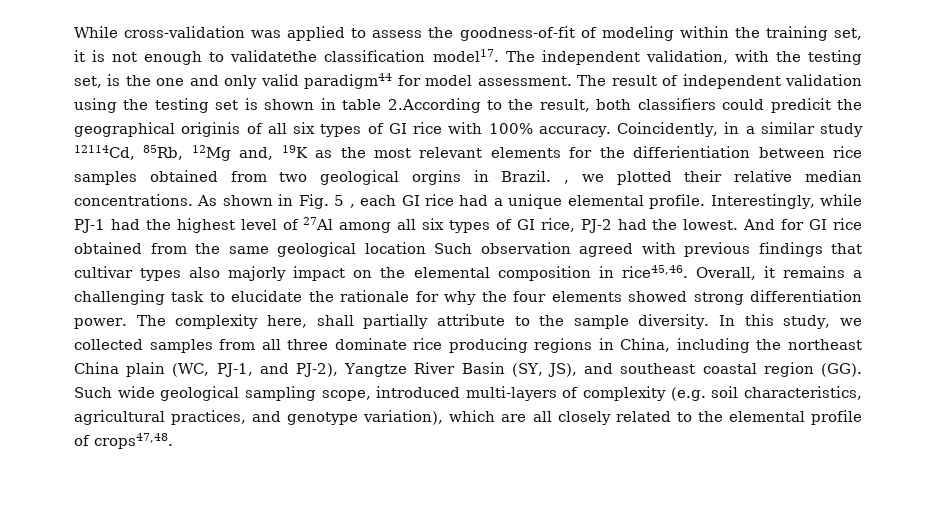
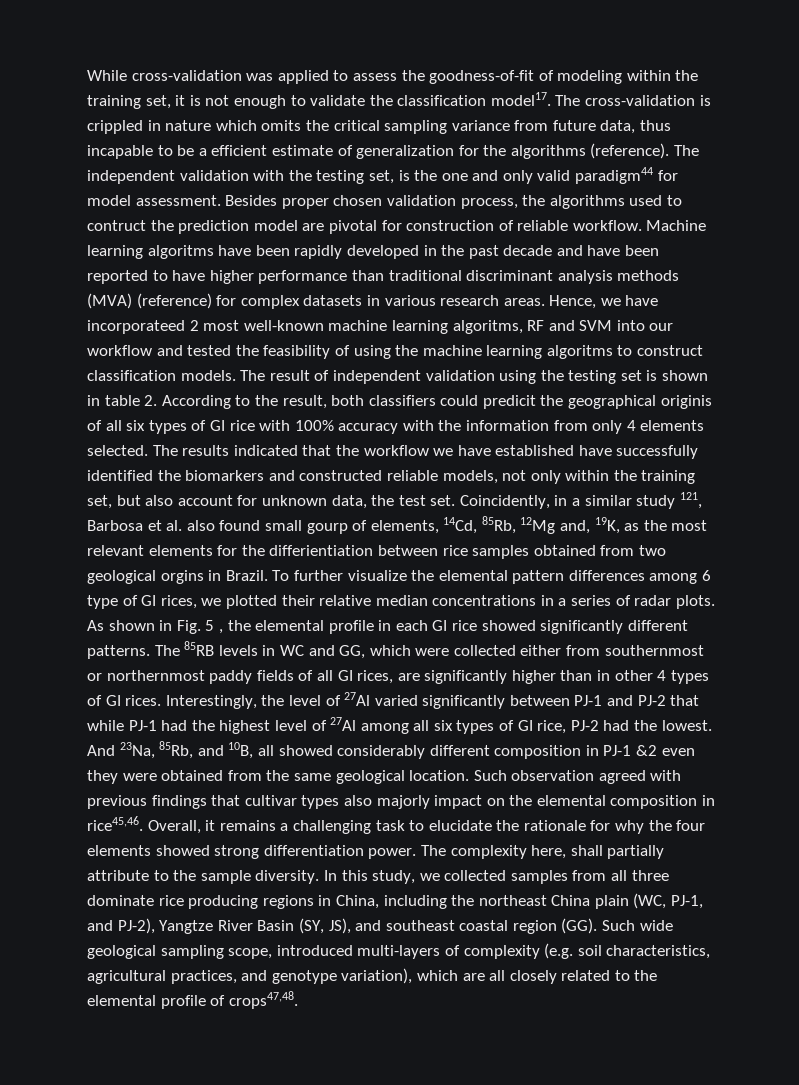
- While cross-validation was applied to assess the goodness-of-fit of modeling within the training set, it is not enough to validatethe classification model17.
+ While cross-validation was applied to assess the goodness-of-fit of modeling within the training set, it is not enough to validate the classification model17.
- The independent validation, with the testing set, is the one and only valid paradigm44 for model assessment.
+ The cross-validation is crippled in nature which omits the critical sampling variance from future data, thus incapable to be a efficient estimate of generalization for the algorithms (reference). The independent validation with the testing set, is the one and only valid paradigm44 for model assessment.
+ Besides proper chosen validation process, the algorithms used to contruct the prediction model are pivotal for construction of reliable workflow. Machine learning algoritms have been rapidly developed in the past decade and have been reported to have higher performance than traditional discriminant analysis methods (MVA) (reference) for complex datasets in various research areas. Hence, we have incorporateed 2 most well-known machine learning algoritms, RF and SVM into our workflow and tested the feasibility of using the machine learning algoritms to construct classification models.
- The result of independent validation using the testing set is shown in table 2.According to the result, both classifiers could predicit the geographical originis of all six types of GI rice with 100% accuracy.
+ The result of independent validation using the testing set is shown in table 2. According to the result, both classifiers could predicit the geographical originis of all six types of GI rice with 100% accuracy with the information from only 4 elements selected. The results indicated that the workflow we have established have successfully identified the biomarkers and constructed reliable models, not only within the training set, but also account for unknown data, the test set.
- Coincidently, in a similar study 12114Cd, 85Rb, 12Mg and, 19K as the most relevant elements for the differientiation between rice samples obtained from two geological orgins in Brazil. , we plotted their relative median concentrations.
+ Coincidently, in a similar study 121, Barbosa et al. also found small gourp of elements, 14Cd, 85Rb, 12Mg and, 19K, as the most relevant elements for the differientiation between rice samples obtained from two geological orgins in Brazil. To further visualize the elemental pattern differences among 6 type of GI rices, we plotted their relative median concentrations in a series of radar plots.
- As shown in Fig. 5 , each GI rice had a unique elemental profile. Interestingly, while PJ-1 had the highest level of 27Al among all six types of GI rice, PJ-2 had the lowest.
+ As shown in Fig. 5 , the elemental profile in each GI rice showed significantly different patterns. The 85RB levels in WC and GG, which were collected either from southernmost or northernmost paddy fields of all GI rices, are significantly higher than in other 4 types of GI rices. Interestingly, the level of 27Al varied significantly between PJ-1 and PJ-2 that while PJ-1 had the highest level of 27Al among all six types of GI rice, PJ-2 had the lowest.
- And for GI rice obtained from the same geological location Such observation agreed with previous findings that cultivar types also majorly impact on the elemental composition in rice45,46.
+ And 23Na, 85Rb, and 10B, all showed considerably different composition in PJ-1 &2 even they were obtained from the same geological location. Such observation agreed with previous findings that cultivar types also majorly impact on the elemental composition in rice45,46.

